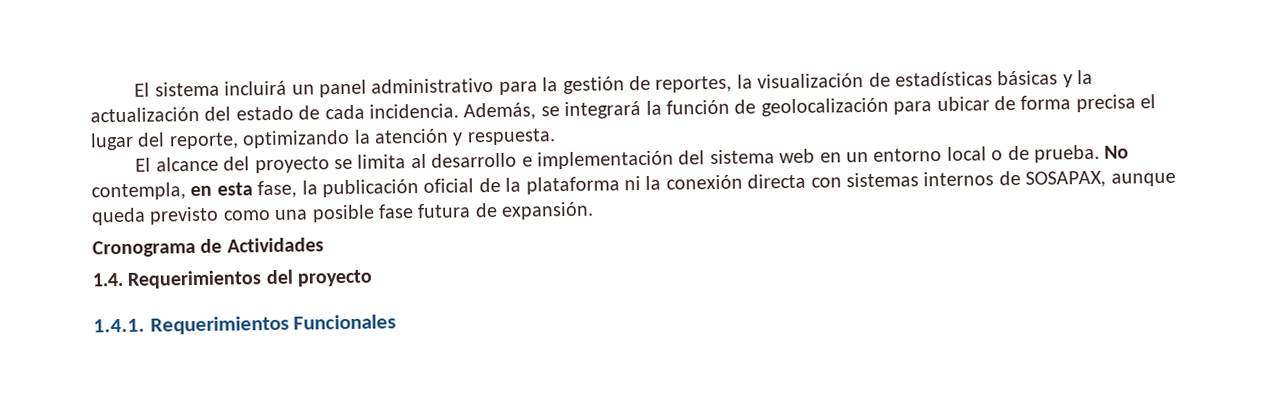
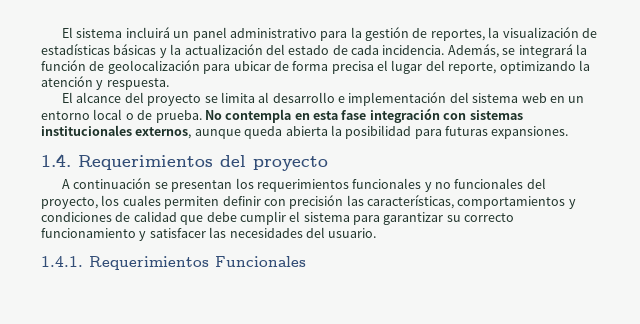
- No contempla, en esta fase, la publicación oficial de la plataforma ni la conexión directa con sistemas internos de SOSAPAX, aunque queda previsto como una posible fase futura de expansión.
- Cronograma de Actividades
+ No contempla en esta fase integración con sistemas institucionales externos, aunque queda abierta la posibilidad para futuras expansiones.
  1.4. Requerimientos del proyecto
+ A continuación se presentan los requerimientos funcionales y no funcionales del proyecto, los cuales permiten definir con precisión las características, comportamientos y condiciones de calidad que debe cumplir el sistema para garantizar su correcto funcionamiento y satisfacer las necesidades del usuario.

